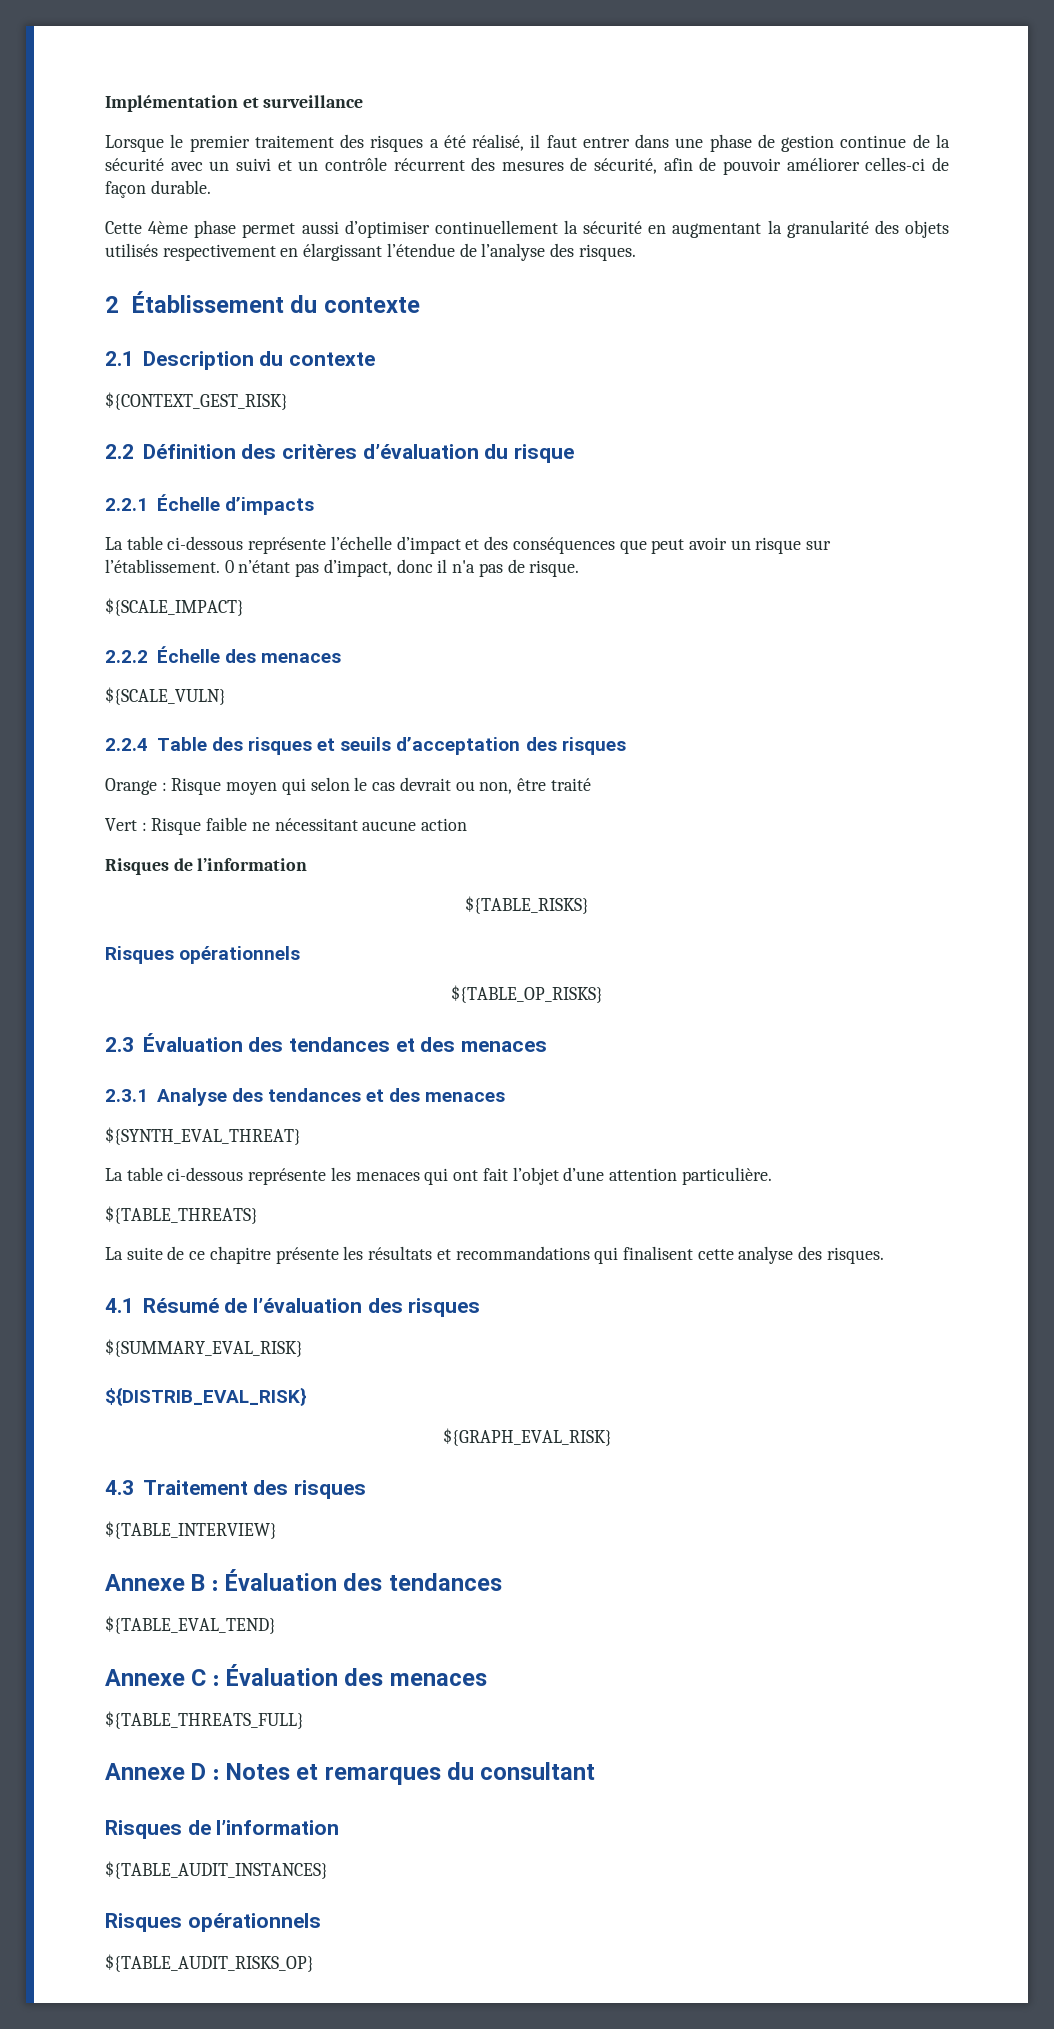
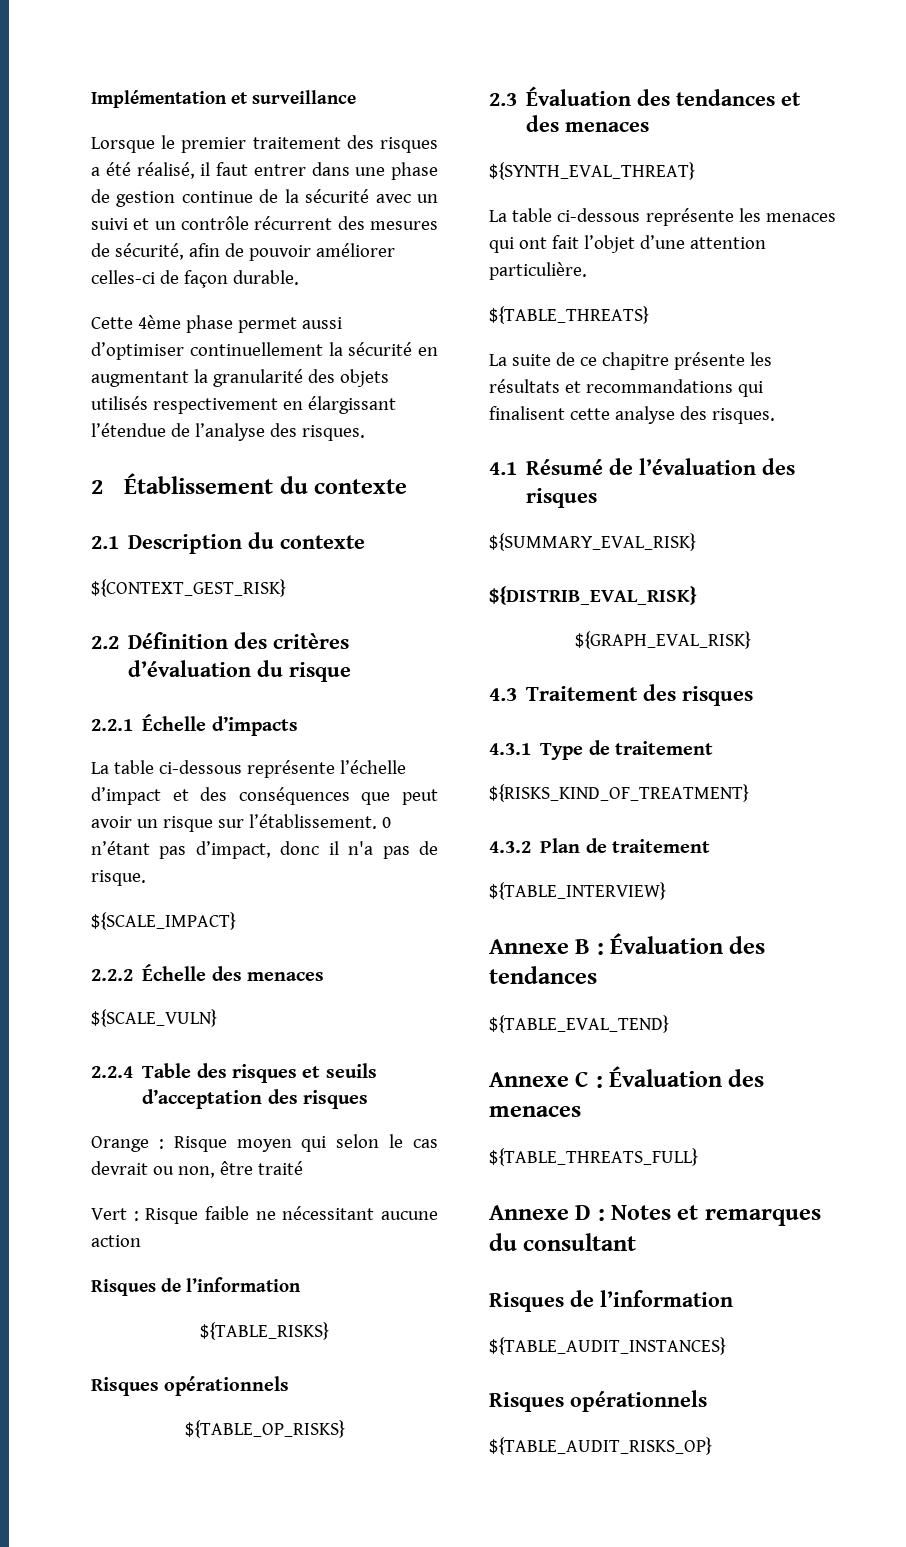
- 2.3.1 Analyse des tendances et des menaces
+ 4.3.1 Type de traitement
+ ${RISKS_KIND_OF_TREATMENT}
+ 4.3.2 Plan de traitement

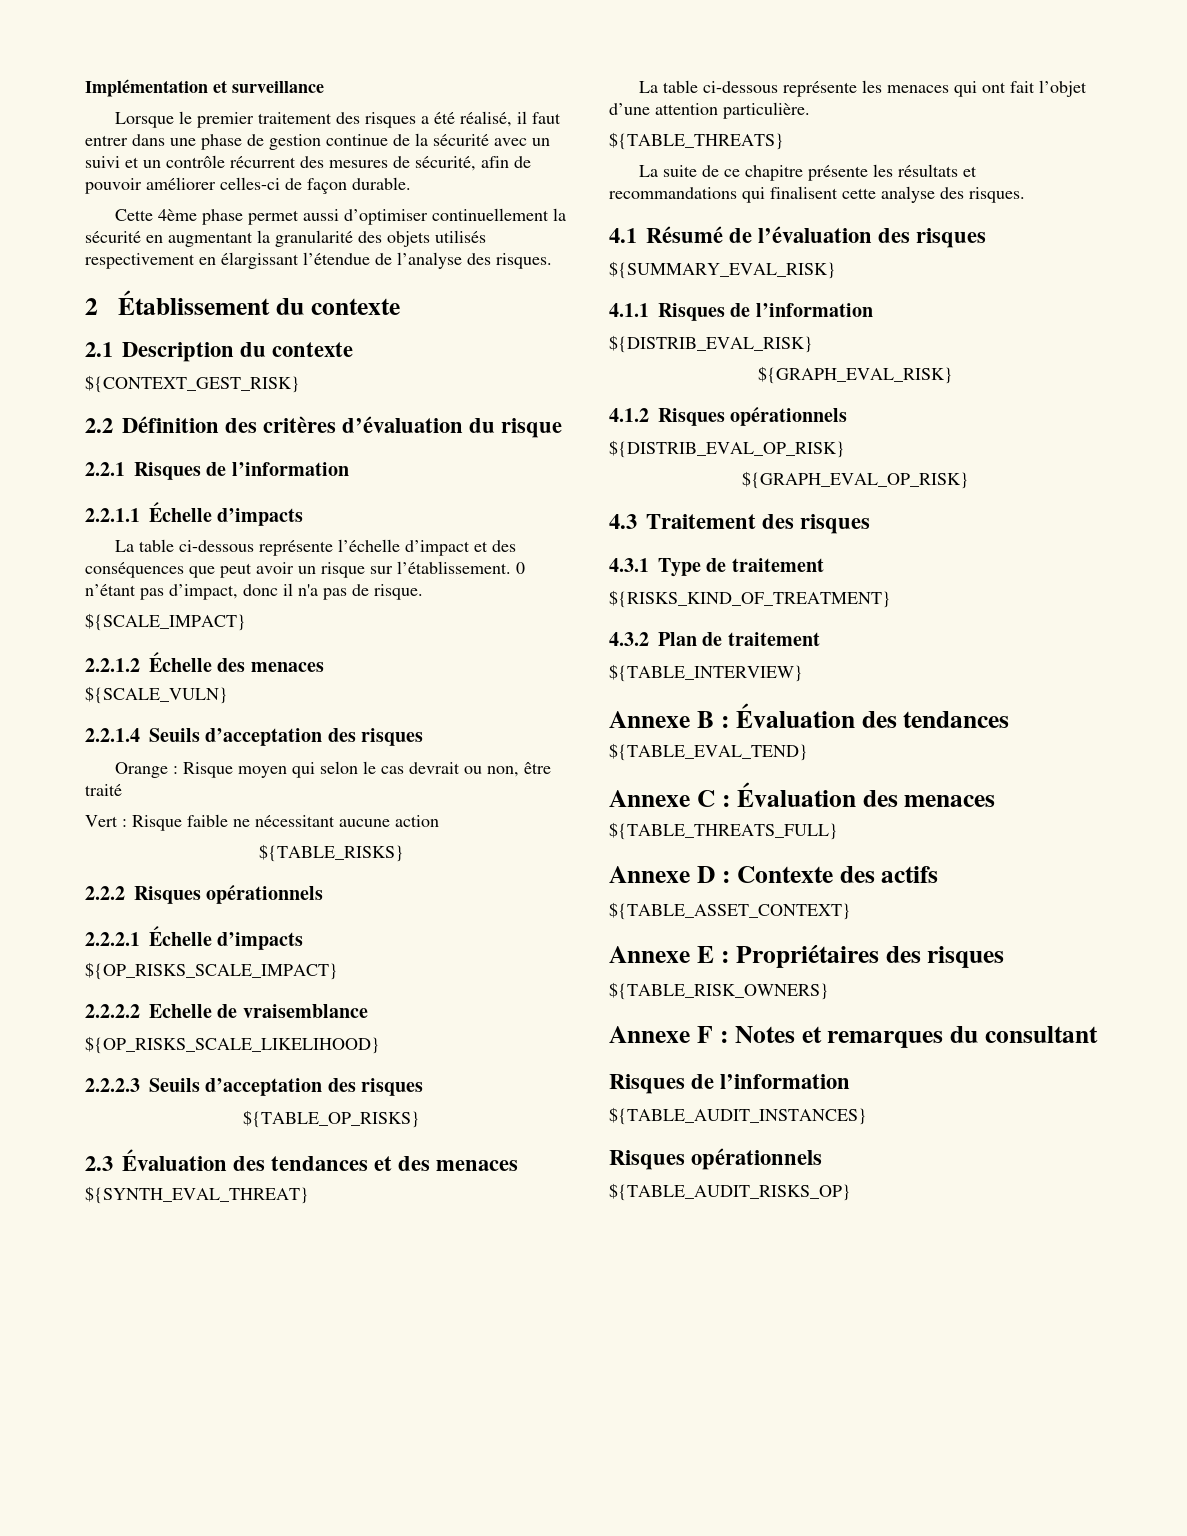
- 2.2.1 Échelle d’impacts
+ 2.2.1 Risques de l’information
+ 2.2.1.1 Échelle d’impacts
- 2.2.2 Échelle des menaces
+ 2.2.1.2 Échelle des menaces
- 2.2.4 Table des risques et seuils d’acceptation des risques
+ 2.2.1.4 Seuils d’acceptation des risques
  Vert : Risque faible ne nécessitant aucune action
- Risques de l’information
  ${TABLE_RISKS}
- Risques opérationnels
+ 2.2.2 Risques opérationnels
+ 2.2.2.1 Échelle d’impacts
+ ${OP_RISKS_SCALE_IMPACT}
+ 2.2.2.2 Echelle de vraisemblance
+ ${OP_RISKS_SCALE_LIKELIHOOD}
+ 2.2.2.3 Seuils d’acceptation des risques
+ 4.1.1 Risques de l’information
  ${DISTRIB_EVAL_RISK}
  ${GRAPH_EVAL_RISK}
+ 4.1.2 Risques opérationnels
+ ${DISTRIB_EVAL_OP_RISK}
+ ${GRAPH_EVAL_OP_RISK}
- Annexe D : Notes et remarques du consultant
+ Annexe D : Contexte des actifs
+ ${TABLE_ASSET_CONTEXT}
+ Annexe E : Propriétaires des risques
+ ${TABLE_RISK_OWNERS}
+ Annexe F : Notes et remarques du consultant

